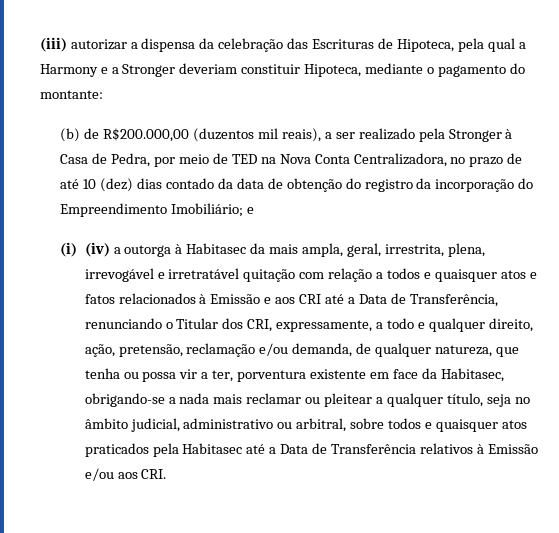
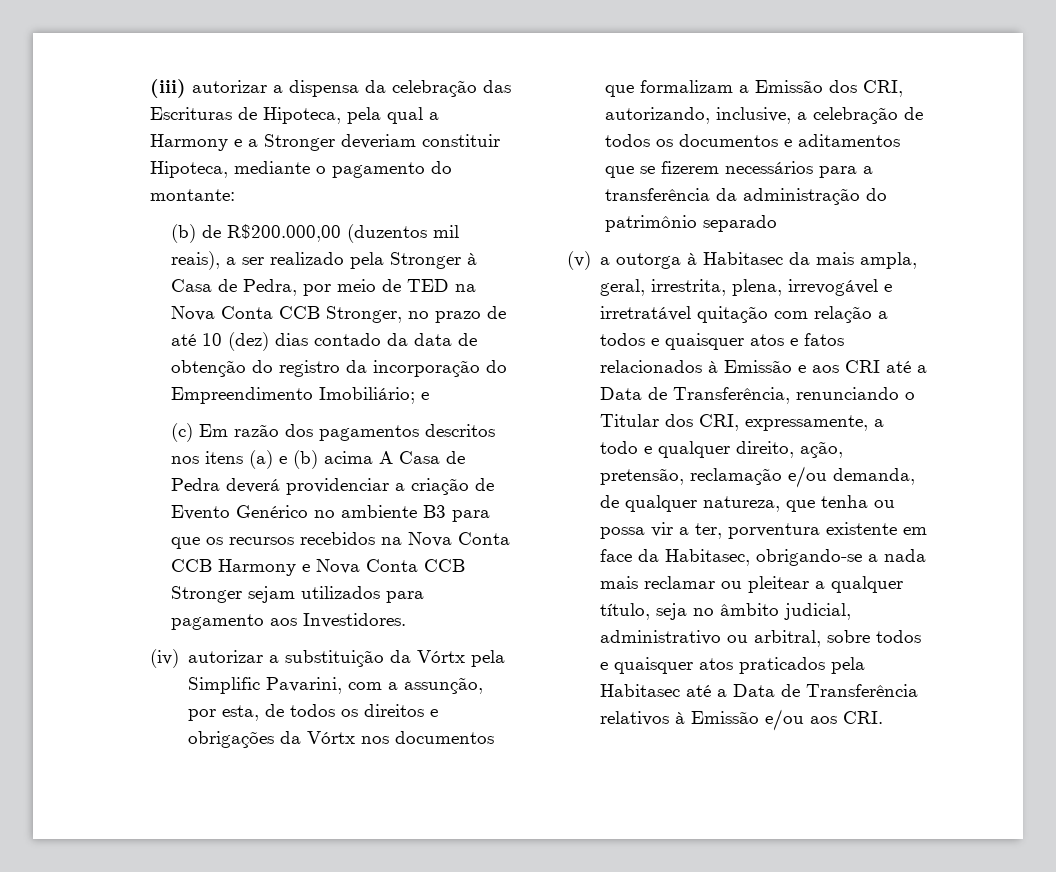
- (b) de R$200.000,00 (duzentos mil reais), a ser realizado pela Stronger à Casa de Pedra, por meio de TED na Nova Conta Centralizadora, no prazo de até 10 (dez) dias contado da data de obtenção do registro da incorporação do Empreendimento Imobiliário; e
+ (b) de R$200.000,00 (duzentos mil reais), a ser realizado pela Stronger à Casa de Pedra, por meio de TED na Nova Conta CCB Stronger, no prazo de até 10 (dez) dias contado da data de obtenção do registro da incorporação do Empreendimento Imobiliário; e
- (i) (iv) a outorga à Habitasec da mais ampla, geral, irrestrita, plena, irrevogável e irretratável quitação com relação a todos e quaisquer atos e fatos relacionados à Emissão e aos CRI até a Data de Transferência, renunciando o Titular dos CRI, expressamente, a todo e qualquer direito, ação, pretensão, reclamação e/ou demanda, de qualquer natureza, que tenha ou possa vir a ter, porventura existente em face da Habitasec, obrigando-se a nada mais reclamar ou pleitear a qualquer título, seja no âmbito judicial, administrativo ou arbitral, sobre todos e quaisquer atos praticados pela Habitasec até a Data de Transferência relativos à Emissão e/ou aos CRI.
+ (c) Em razão dos pagamentos descritos nos itens (a) e (b) acima A Casa de Pedra deverá providenciar a criação de Evento Genérico no ambiente B3 para que os recursos recebidos na Nova Conta CCB Harmony e Nova Conta CCB Stronger sejam utilizados para pagamento aos Investidores.
+ (iv) autorizar a substituição da Vórtx pela Simplific Pavarini, com a assunção, por esta, de todos os direitos e obrigações da Vórtx nos documentos que formalizam a Emissão dos CRI, autorizando, inclusive, a celebração de todos os documentos e aditamentos que se fizerem necessários para a transferência da administração do patrimônio separado
+ (v) a outorga à Habitasec da mais ampla, geral, irrestrita, plena, irrevogável e irretratável quitação com relação a todos e quaisquer atos e fatos relacionados à Emissão e aos CRI até a Data de Transferência, renunciando o Titular dos CRI, expressamente, a todo e qualquer direito, ação, pretensão, reclamação e/ou demanda, de qualquer natureza, que tenha ou possa vir a ter, porventura existente em face da Habitasec, obrigando-se a nada mais reclamar ou pleitear a qualquer título, seja no âmbito judicial, administrativo ou arbitral, sobre todos e quaisquer atos praticados pela Habitasec até a Data de Transferência relativos à Emissão e/ou aos CRI.

